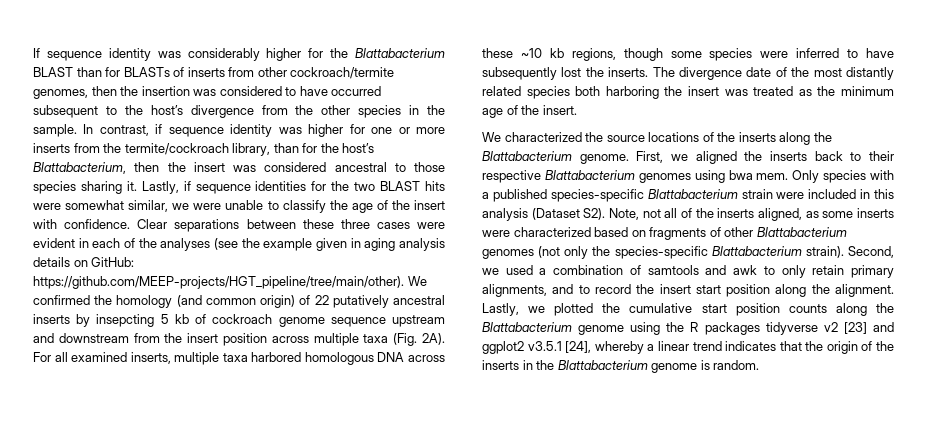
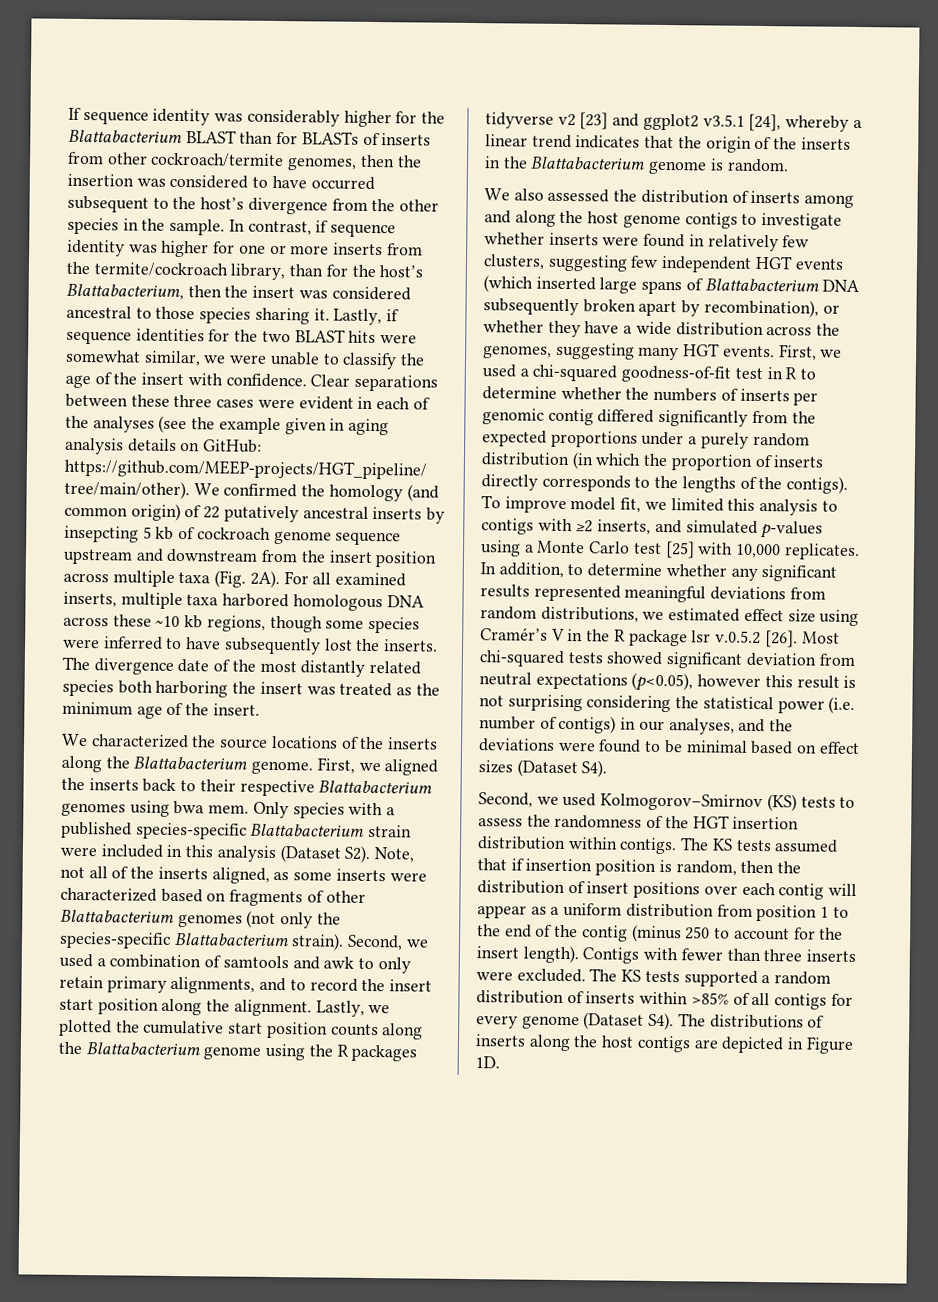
+ We also assessed the distribution of inserts among and along the host genome contigs to investigate whether inserts were found in relatively few clusters, suggesting few independent HGT events (which inserted large spans of Blattabacterium DNA subsequently broken apart by recombination), or whether they have a wide distribution across the genomes, suggesting many HGT events. First, we used a chi-squared goodness-of-fit test in R to determine whether the numbers of inserts per genomic contig differed significantly from the expected proportions under a purely random distribution (in which the proportion of inserts directly corresponds to the lengths of the contigs). To improve model fit, we limited this analysis to contigs with ≥2 inserts, and simulated p-values using a Monte Carlo test [25] with 10,000 replicates. In addition, to determine whether any significant results represented meaningful deviations from random distributions, we estimated effect size using Cramér’s V in the R package lsr v.0.5.2 [26]. Most chi-squared tests showed significant deviation from neutral expectations (p<0.05), however this result is not surprising considering the statistical power (i.e. number of contigs) in our analyses, and the deviations were found to be minimal based on effect sizes (Dataset S4).
+ Second, we used Kolmogorov–Smirnov (KS) tests to assess the randomness of the HGT insertion distribution within contigs. The KS tests assumed that if insertion position is random, then the distribution of insert positions over each contig will appear as a uniform distribution from position 1 to the end of the contig (minus 250 to account for the insert length). Contigs with fewer than three inserts were excluded. The KS tests supported a random distribution of inserts within >85% of all contigs for every genome (Dataset S4). The distributions of inserts along the host contigs are depicted in Figure 1D.

